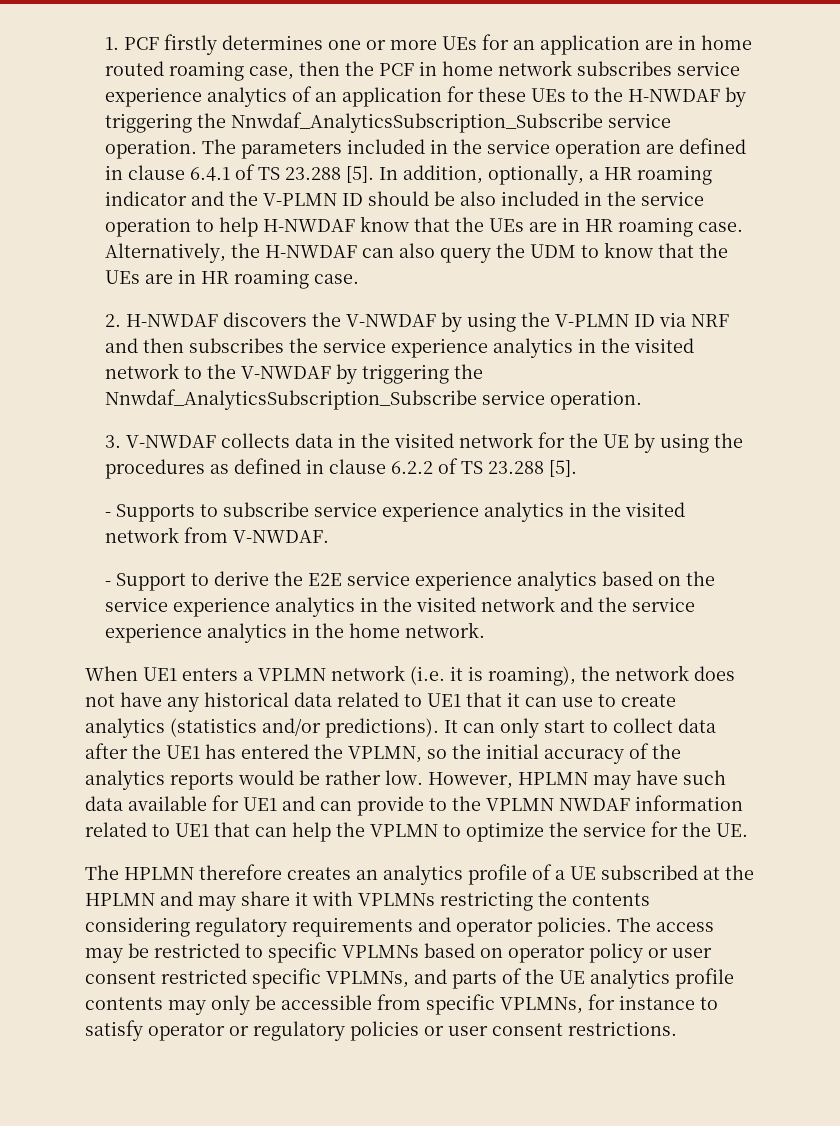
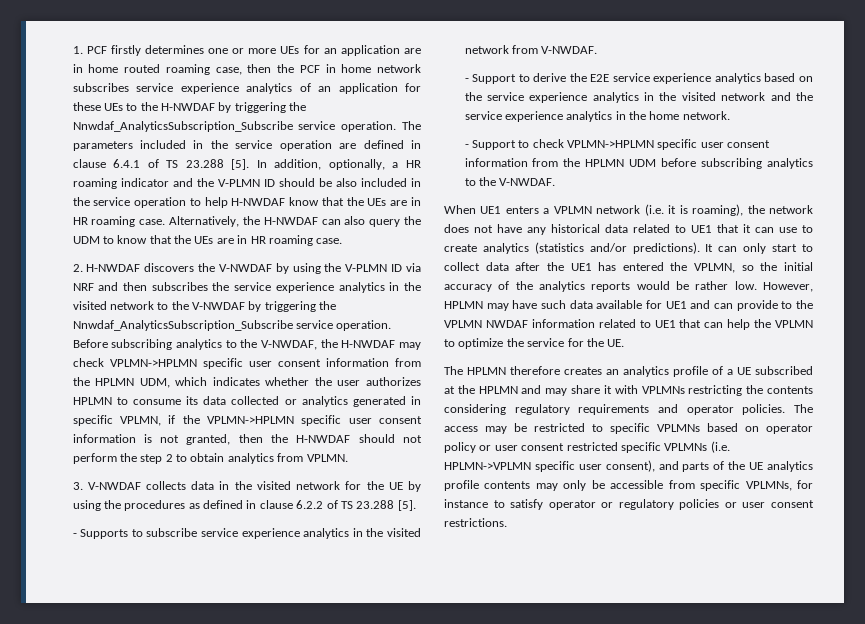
+ Before subscribing analytics to the V-NWDAF, the H-NWDAF may check VPLMN->HPLMN specific user consent information from the HPLMN UDM, which indicates whether the user authorizes HPLMN to consume its data collected or analytics generated in specific VPLMN, if the VPLMN->HPLMN specific user consent information is not granted, then the H-NWDAF should not perform the step 2 to obtain analytics from VPLMN.
+ - Support to check VPLMN->HPLMN specific user consent information from the HPLMN UDM before subscribing analytics to the V-NWDAF.
- The access may be restricted to specific VPLMNs based on operator policy or user consent restricted specific VPLMNs, and parts of the UE analytics profile contents may only be accessible from specific VPLMNs, for instance to satisfy operator or regulatory policies or user consent restrictions.
+ The access may be restricted to specific VPLMNs based on operator policy or user consent restricted specific VPLMNs (i.e. HPLMN->VPLMN specific user consent), and parts of the UE analytics profile contents may only be accessible from specific VPLMNs, for instance to satisfy operator or regulatory policies or user consent restrictions.

